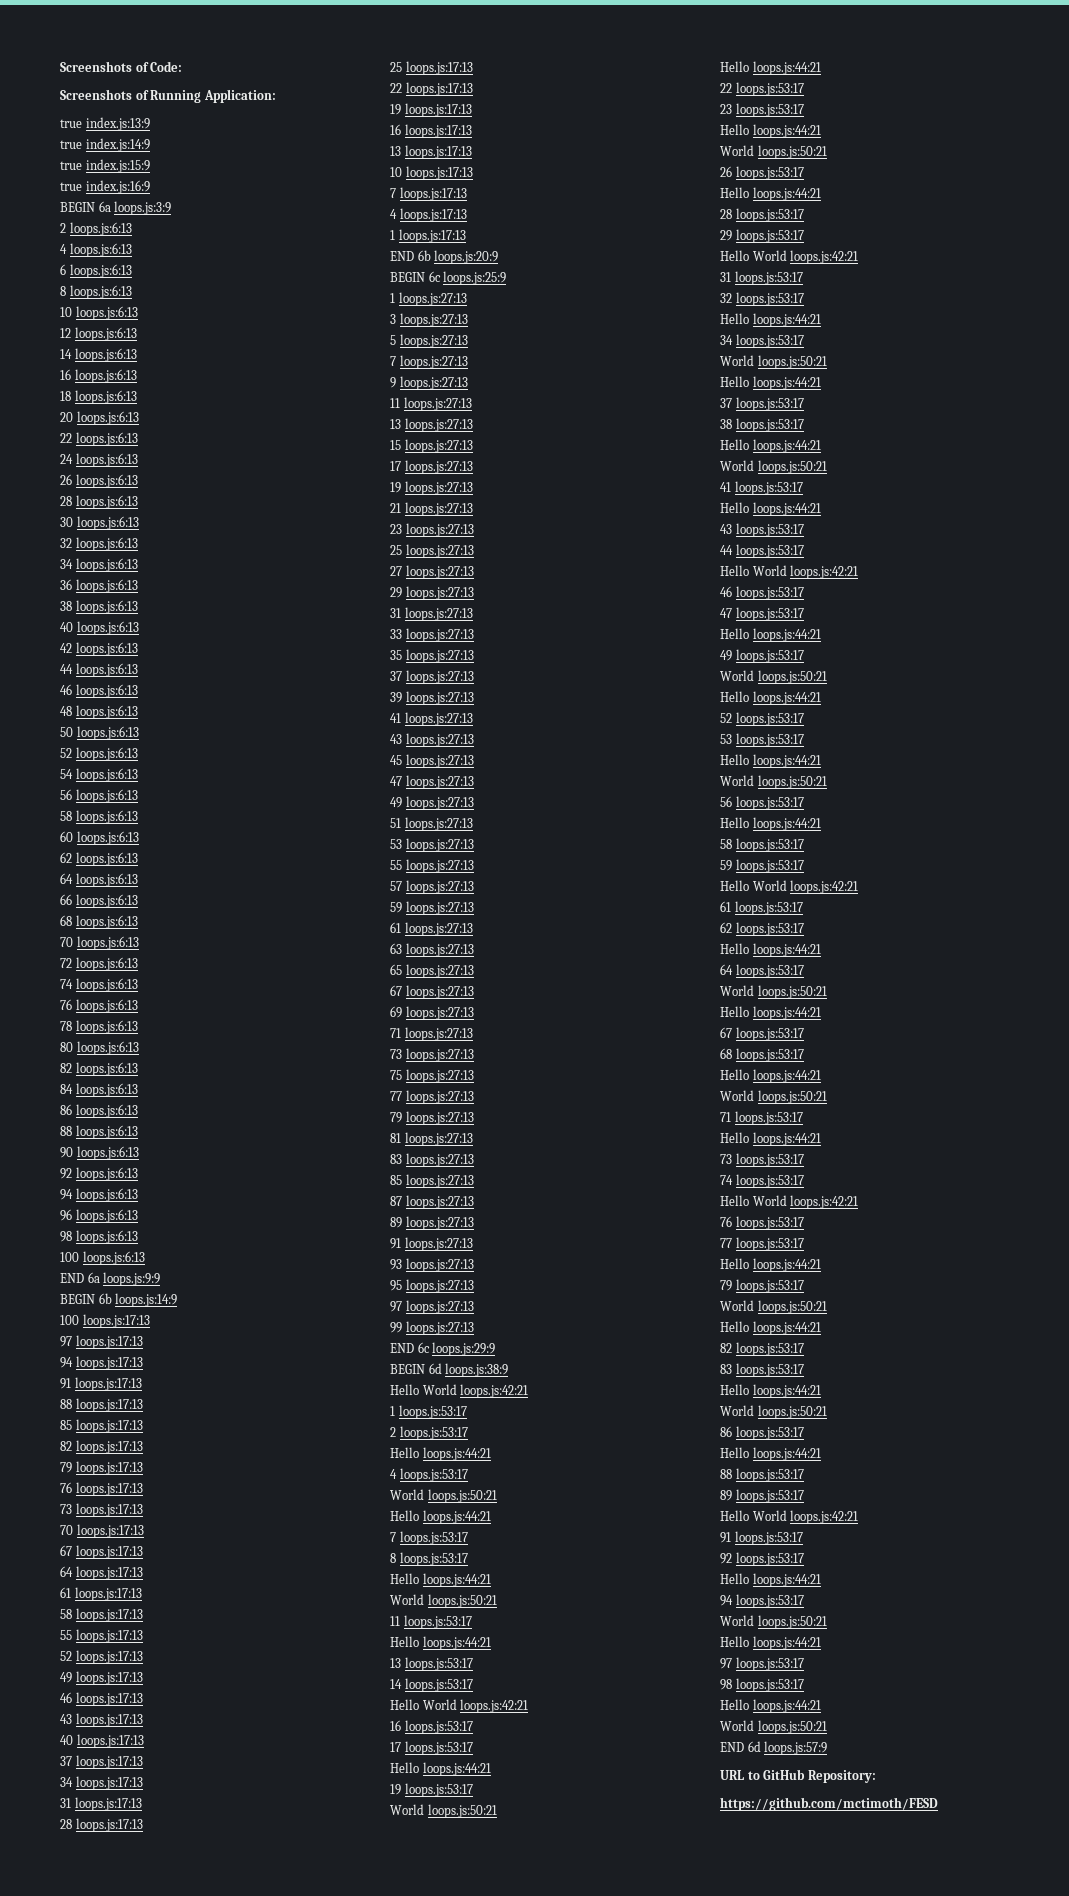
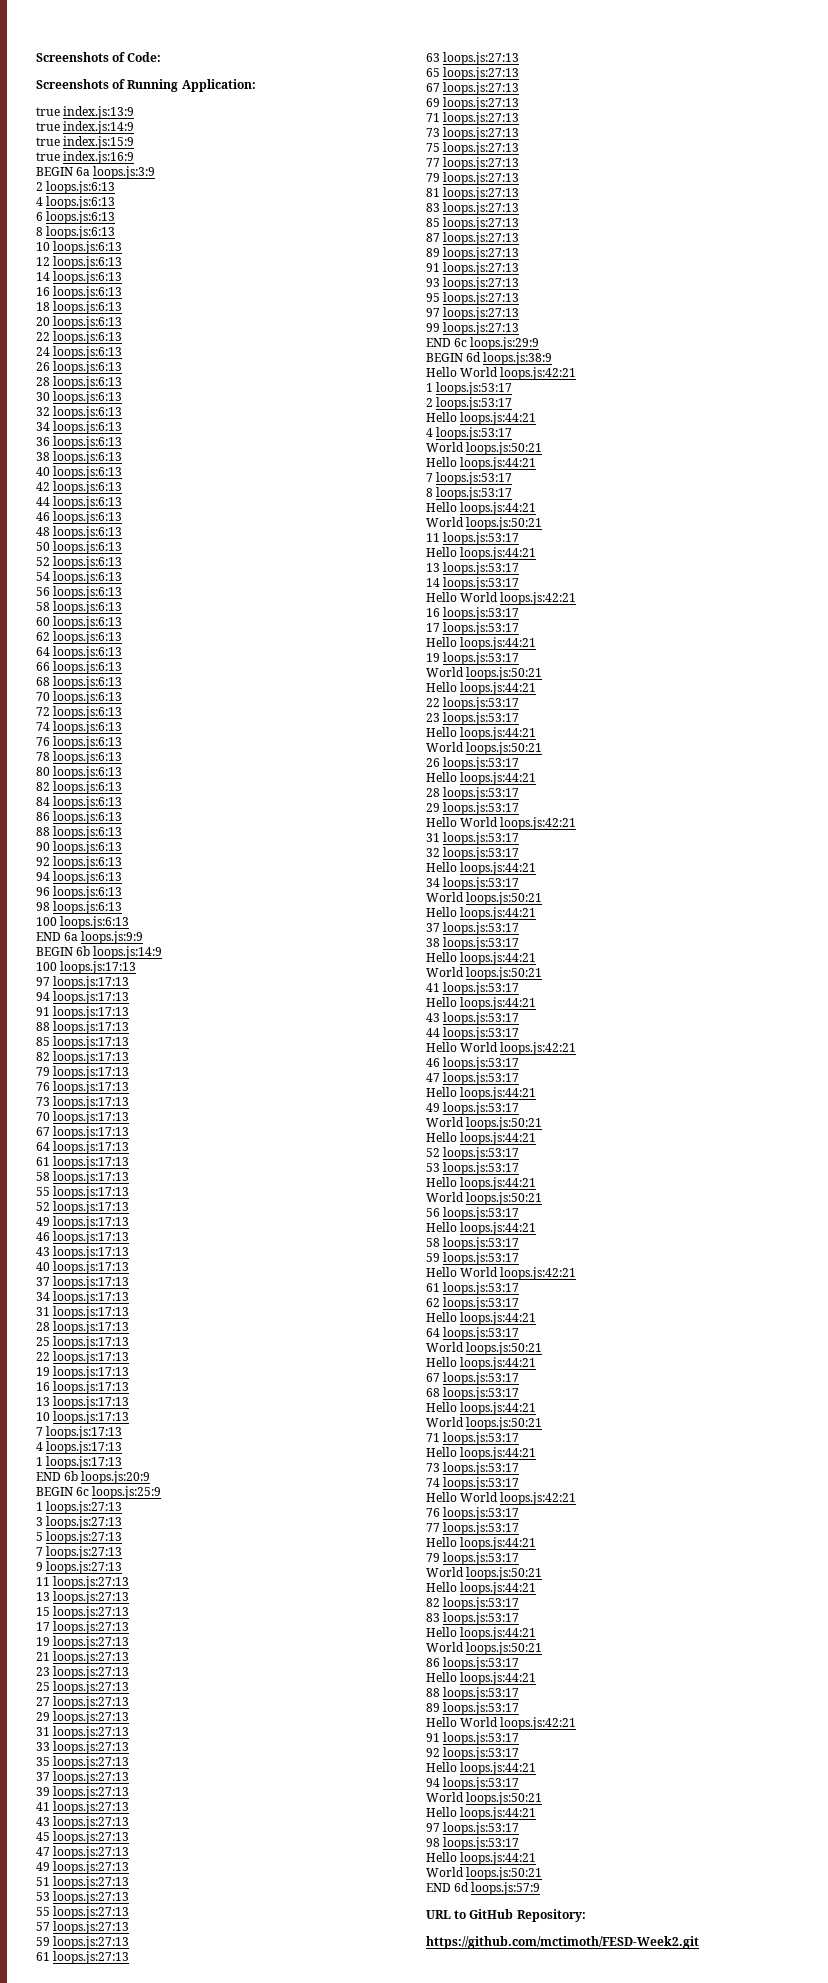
- https://github.com/mctimoth/FESD
+ https://github.com/mctimoth/FESD-Week2.git

